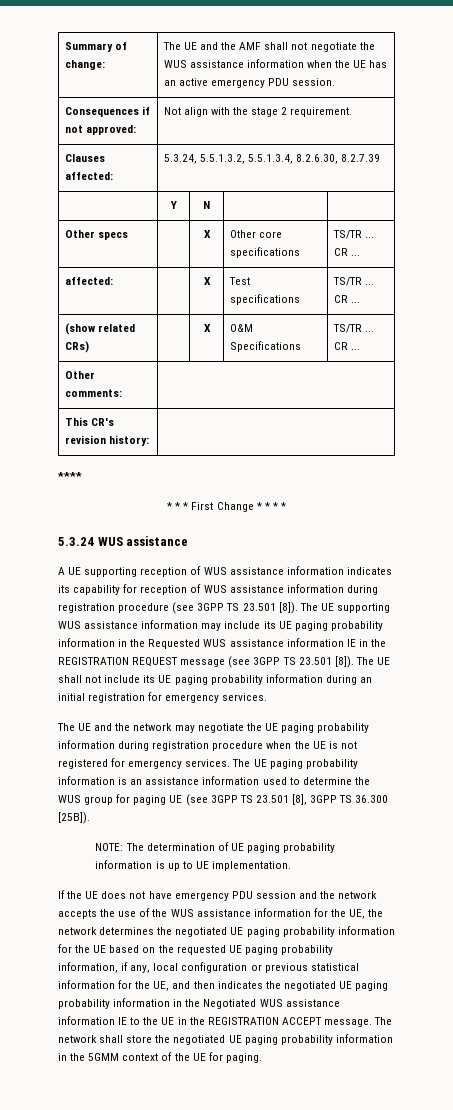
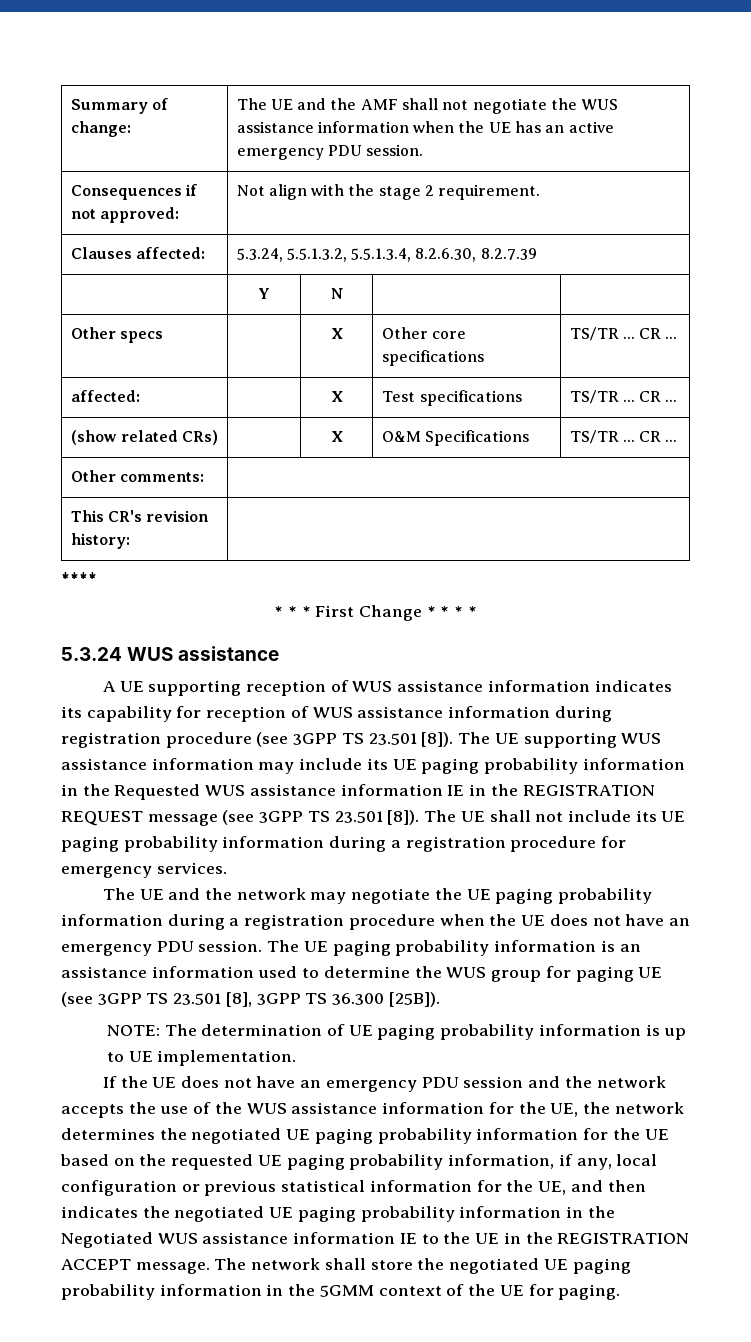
- The UE shall not include its UE paging probability information during an initial registration for emergency services.
+ The UE shall not include its UE paging probability information during a registration procedure for emergency services.
- The UE and the network may negotiate the UE paging probability information during registration procedure when the UE is not registered for emergency services.
+ The UE and the network may negotiate the UE paging probability information during a registration procedure when the UE does not have an emergency PDU session.
- If the UE does not have emergency PDU session and the network accepts the use of the WUS assistance information for the UE, the network determines the negotiated UE paging probability information for the UE based on the requested UE paging probability information, if any, local configuration or previous statistical information for the UE, and then indicates the negotiated UE paging probability information in the Negotiated WUS assistance information IE to the UE in the REGISTRATION ACCEPT message.
+ If the UE does not have an emergency PDU session and the network accepts the use of the WUS assistance information for the UE, the network determines the negotiated UE paging probability information for the UE based on the requested UE paging probability information, if any, local configuration or previous statistical information for the UE, and then indicates the negotiated UE paging probability information in the Negotiated WUS assistance information IE to the UE in the REGISTRATION ACCEPT message.

